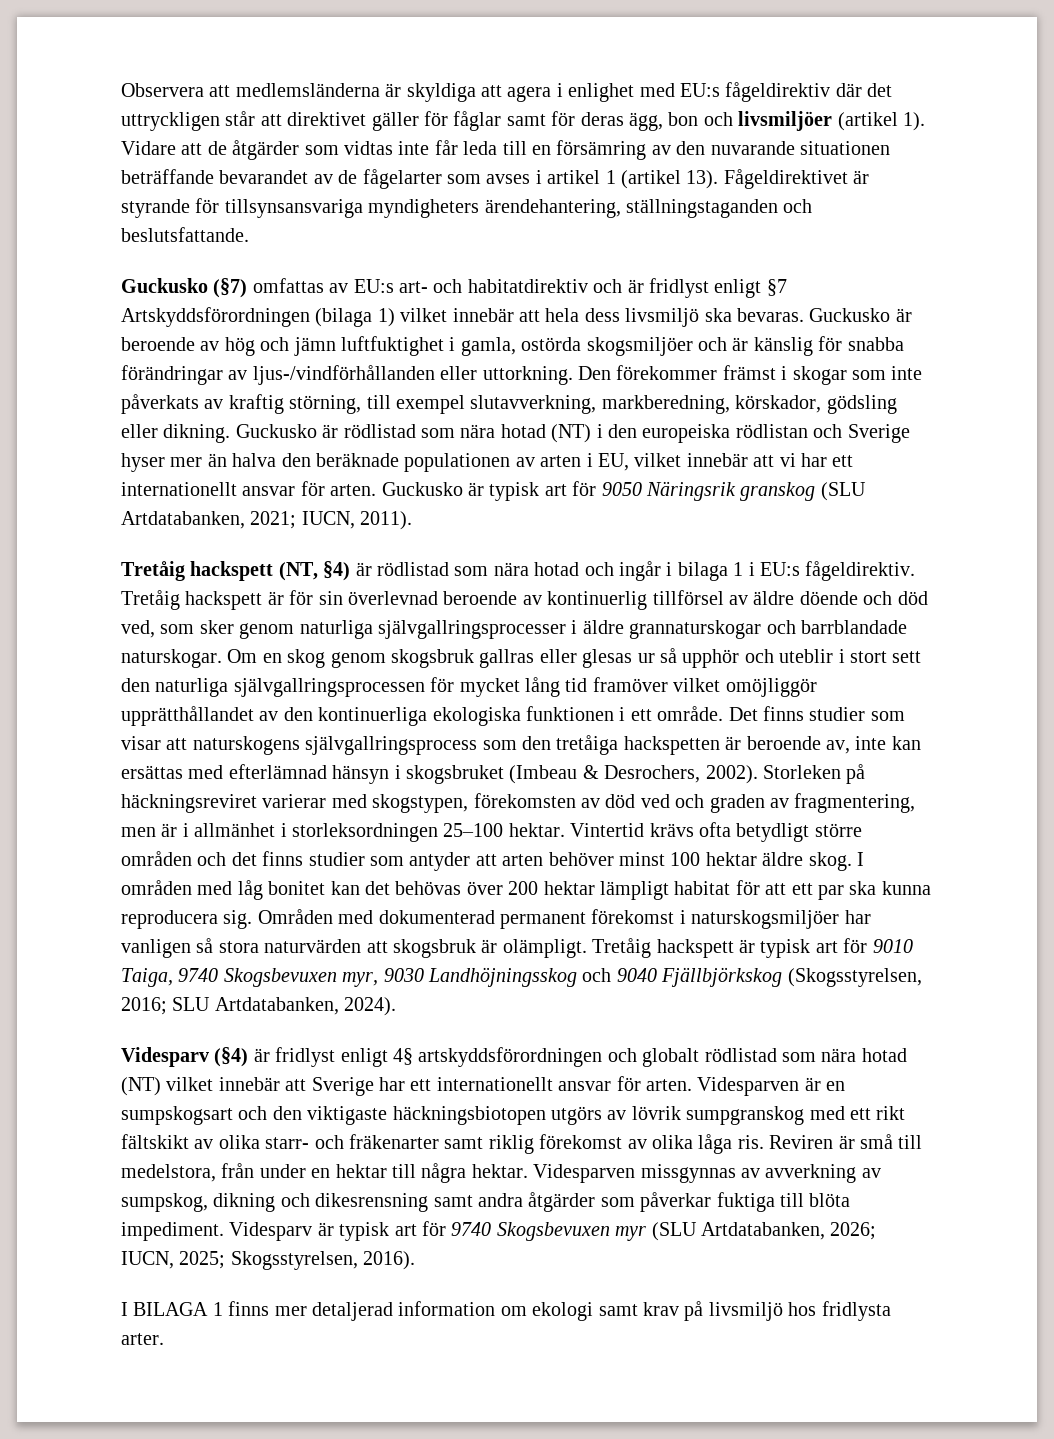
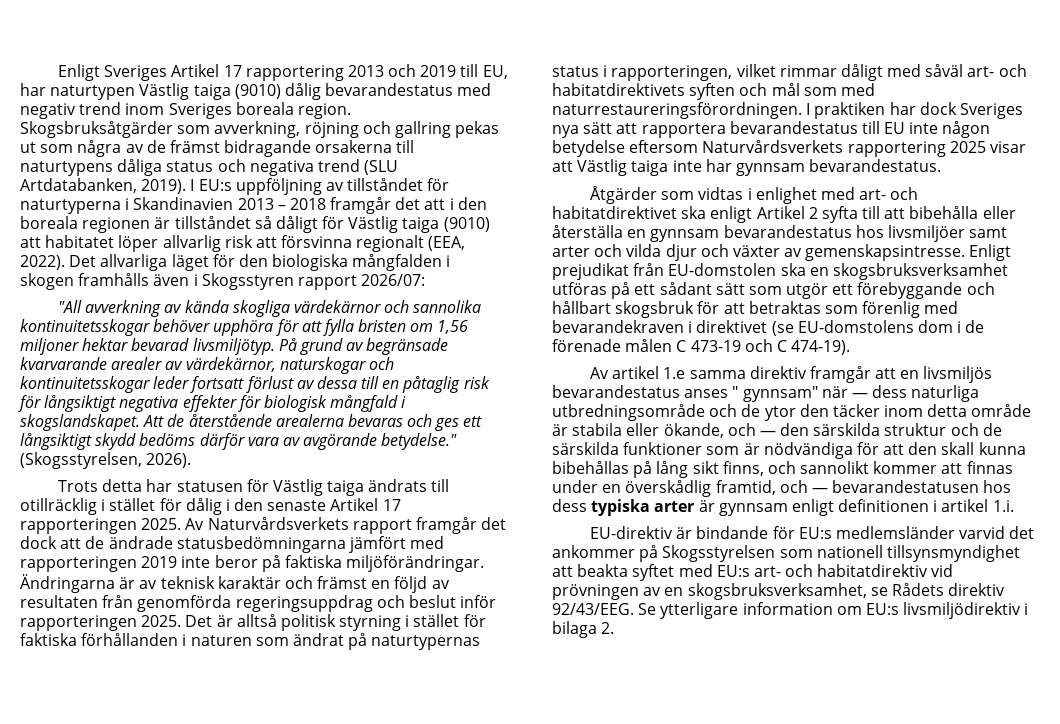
- Observera att medlemsländerna är skyldiga att agera i enlighet med EU:s fågeldirektiv där det uttryckligen står att direktivet gäller för fåglar samt för deras ägg, bon och livsmiljöer (artikel 1). Vidare att de åtgärder som vidtas inte får leda till en försämring av den nuvarande situationen beträffande bevarandet av de fågelarter som avses i artikel 1 (artikel 13). Fågeldirektivet är styrande för tillsynsansvariga myndigheters ärendehantering, ställningstaganden och beslutsfattande.
- Guckusko (§7) omfattas av EU:s art- och habitatdirektiv och är fridlyst enligt §7 Artskyddsförordningen (bilaga 1) vilket innebär att hela dess livsmiljö ska bevaras. Guckusko är beroende av hög och jämn luftfuktighet i gamla, ostörda skogsmiljöer och är känslig för snabba förändringar av ljus-/vindförhållanden eller uttorkning. Den förekommer främst i skogar som inte påverkats av kraftig störning, till exempel slutavverkning, markberedning, körskador, gödsling eller dikning. Guckusko är rödlistad som nära hotad (NT) i den europeiska rödlistan och Sverige hyser mer än halva den beräknade populationen av arten i EU, vilket innebär att vi har ett internationellt ansvar för arten. Guckusko är typisk art för 9050 Näringsrik granskog (SLU Artdatabanken, 2021; IUCN, 2011).
- Tretåig hackspett (NT, §4) är rödlistad som nära hotad och ingår i bilaga 1 i EU:s fågeldirektiv. Tretåig hackspett är för sin överlevnad beroende av kontinuerlig tillförsel av äldre döende och död ved, som sker genom naturliga självgallringsprocesser i äldre grannaturskogar och barrblandade naturskogar. Om en skog genom skogsbruk gallras eller glesas ur så upphör och uteblir i stort sett den naturliga självgallringsprocessen för mycket lång tid framöver vilket omöjliggör upprätthållandet av den kontinuerliga ekologiska funktionen i ett område. Det finns studier som visar att naturskogens självgallringsprocess som den tretåiga hackspetten är beroende av, inte kan ersättas med efterlämnad hänsyn i skogsbruket (Imbeau & Desrochers, 2002). Storleken på häckningsreviret varierar med skogstypen, förekomsten av död ved och graden av fragmentering, men är i allmänhet i storleksordningen 25–100 hektar. Vintertid krävs ofta betydligt större områden och det finns studier som antyder att arten behöver minst 100 hektar äldre skog. I områden med låg bonitet kan det behövas över 200 hektar lämpligt habitat för att ett par ska kunna reproducera sig. Områden med dokumenterad permanent förekomst i naturskogsmiljöer har vanligen så stora naturvärden att skogsbruk är olämpligt. Tretåig hackspett är typisk art för 9010 Taiga, 9740 Skogsbevuxen myr, 9030 Landhöjningsskog och 9040 Fjällbjörkskog (Skogsstyrelsen, 2016; SLU Artdatabanken, 2024).
- Videsparv (§4) är fridlyst enligt 4§ artskyddsförordningen och globalt rödlistad som nära hotad (NT) vilket innebär att Sverige har ett internationellt ansvar för arten. Videsparven är en sumpskogsart och den viktigaste häckningsbiotopen utgörs av lövrik sumpgranskog med ett rikt fältskikt av olika starr- och fräkenarter samt riklig förekomst av olika låga ris. Reviren är små till medelstora, från under en hektar till några hektar. Videsparven missgynnas av avverkning av sumpskog, dikning och dikesrensning samt andra åtgärder som påverkar fuktiga till blöta impediment. Videsparv är typisk art för 9740 Skogsbevuxen myr (SLU Artdatabanken, 2026; IUCN, 2025; Skogsstyrelsen, 2016).
- I BILAGA 1 finns mer detaljerad information om ekologi samt krav på livsmiljö hos fridlysta arter.
+ Enligt Sveriges Artikel 17 rapportering 2013 och 2019 till EU, har naturtypen Västlig taiga (9010) dålig bevarandestatus med negativ trend inom Sveriges boreala region. Skogsbruksåtgärder som avverkning, röjning och gallring pekas ut som några av de främst bidragande orsakerna till naturtypens dåliga status och negativa trend (SLU Artdatabanken, 2019). I EU:s uppföljning av tillståndet för naturtyperna i Skandinavien 2013 – 2018 framgår det att i den boreala regionen är tillståndet så dåligt för Västlig taiga (9010) att habitatet löper allvarlig risk att försvinna regionalt (EEA, 2022). Det allvarliga läget för den biologiska mångfalden i skogen framhålls även i Skogsstyren rapport 2026/07:
+ "All avverkning av kända skogliga värdekärnor och sannolika kontinuitetsskogar behöver upphöra för att fylla bristen om 1,56 miljoner hektar bevarad livsmiljötyp. På grund av begränsade kvarvarande arealer av värdekärnor, naturskogar och kontinuitetsskogar leder fortsatt förlust av dessa till en påtaglig risk för långsiktigt negativa effekter för biologisk mångfald i skogslandskapet. Att de återstående arealerna bevaras och ges ett långsiktigt skydd bedöms därför vara av avgörande betydelse." (Skogsstyrelsen, 2026).
+ Trots detta har statusen för Västlig taiga ändrats till otillräcklig i stället för dålig i den senaste Artikel 17 rapporteringen 2025. Av Naturvårdsverkets rapport framgår det dock att de ändrade statusbedömningarna jämfört med rapporteringen 2019 inte beror på faktiska miljöförändringar. Ändringarna är av teknisk karaktär och främst en följd av resultaten från genomförda regeringsuppdrag och beslut inför rapporteringen 2025. Det är alltså politisk styrning i stället för faktiska förhållanden i naturen som ändrat på naturtypernas status i rapporteringen, vilket rimmar dåligt med såväl art- och habitatdirektivets syften och mål som med naturrestaureringsförordningen. I praktiken har dock Sveriges nya sätt att rapportera bevarandestatus till EU inte någon betydelse eftersom Naturvårdsverkets rapportering 2025 visar att Västlig taiga inte har gynnsam bevarandestatus.
+ Åtgärder som vidtas i enlighet med art- och habitatdirektivet ska enligt Artikel 2 syfta till att bibehålla eller återställa en gynnsam bevarandestatus hos livsmiljöer samt arter och vilda djur och växter av gemenskapsintresse. Enligt prejudikat från EU-domstolen ska en skogsbruksverksamhet utföras på ett sådant sätt som utgör ett förebyggande och hållbart skogsbruk för att betraktas som förenlig med bevarandekraven i direktivet (se EU-domstolens dom i de förenade målen C 473-19 och C 474-19).
+ Av artikel 1.e samma direktiv framgår att en livsmiljös bevarandestatus anses " gynnsam" när — dess naturliga utbredningsområde och de ytor den täcker inom detta område är stabila eller ökande, och — den särskilda struktur och de särskilda funktioner som är nödvändiga för att den skall kunna bibehållas på lång sikt finns, och sannolikt kommer att finnas under en överskådlig framtid, och — bevarandestatusen hos dess typiska arter är gynnsam enligt definitionen i artikel 1.i.
+ EU-direktiv är bindande för EU:s medlemsländer varvid det ankommer på Skogsstyrelsen som nationell tillsynsmyndighet att beakta syftet med EU:s art- och habitatdirektiv vid prövningen av en skogsbruksverksamhet, se Rådets direktiv 92/43/EEG. Se ytterligare information om EU:s livsmiljödirektiv i bilaga 2.

